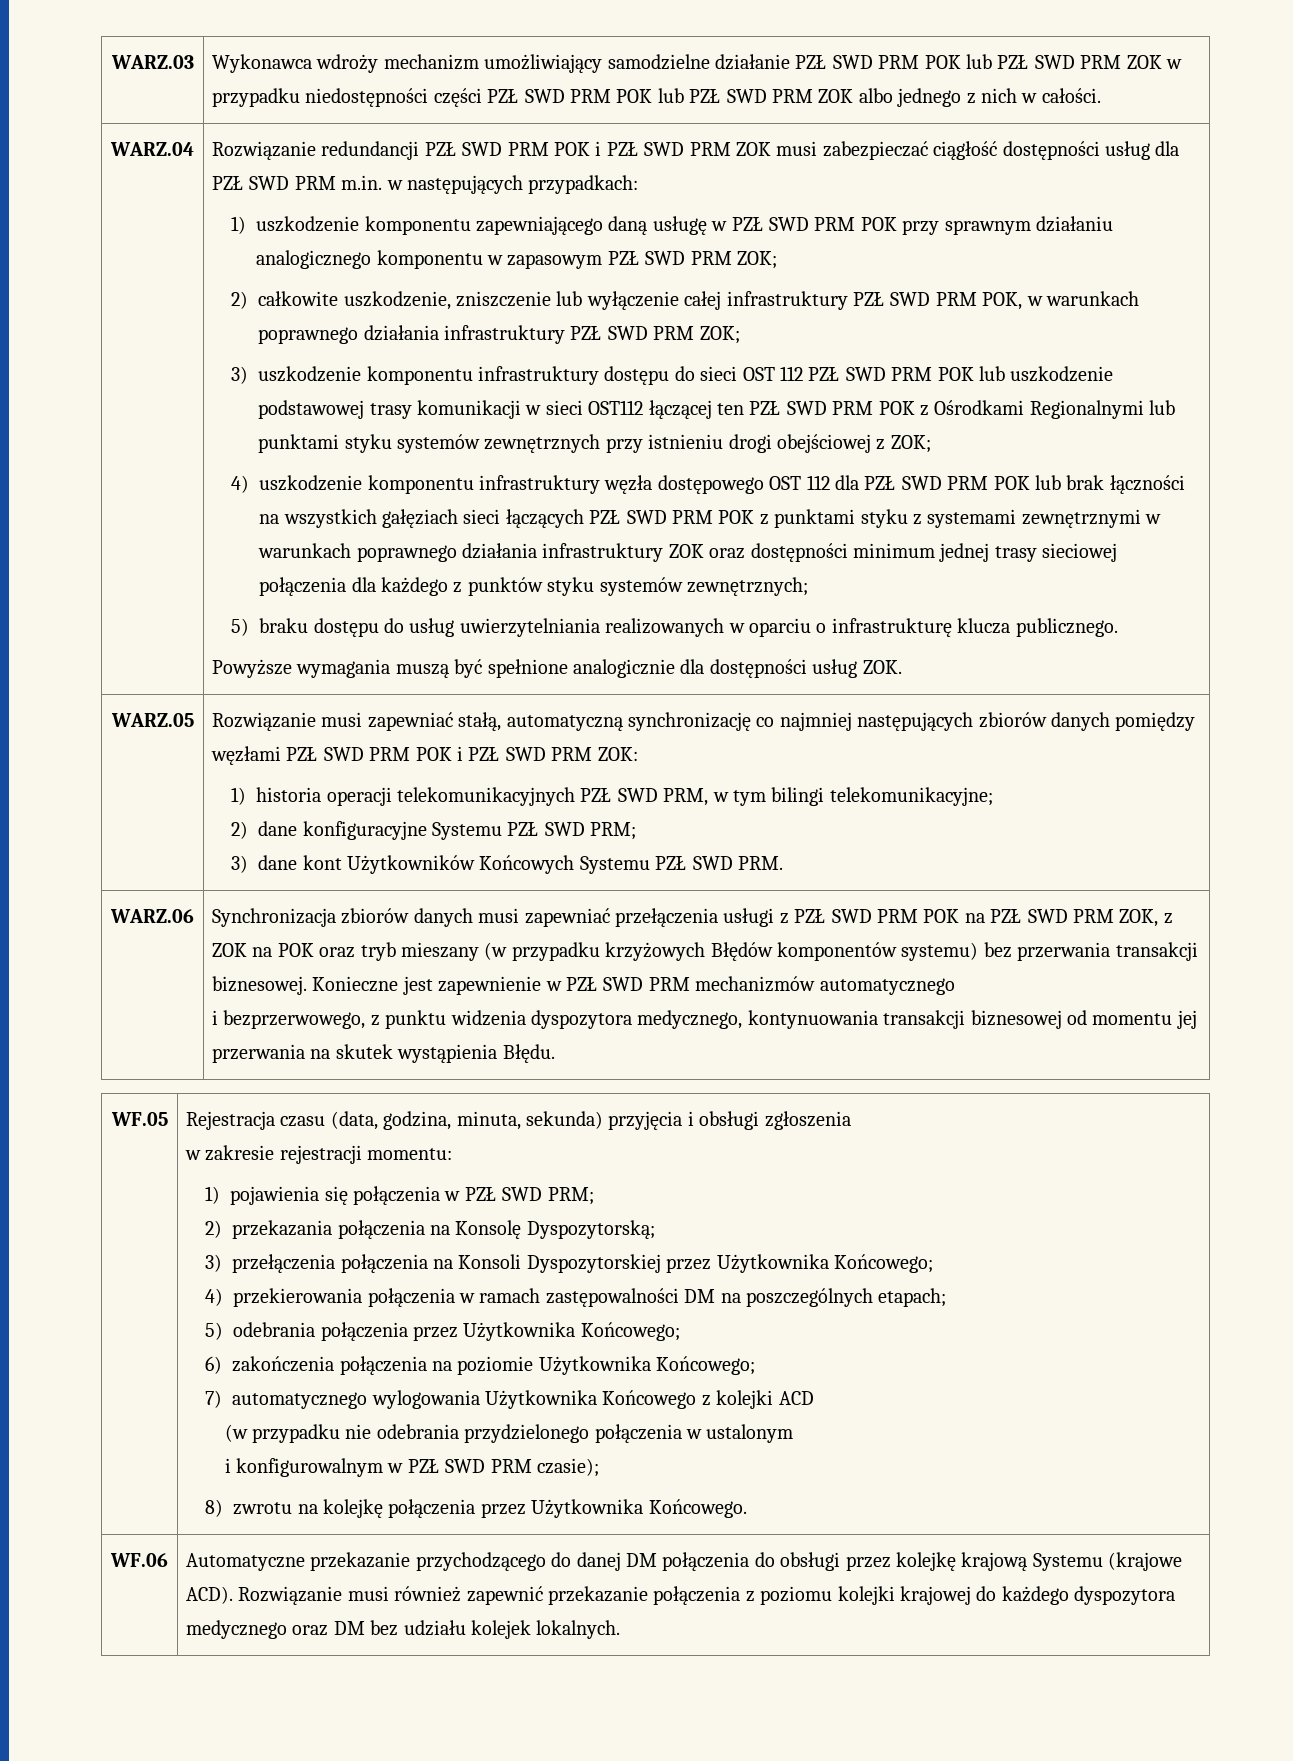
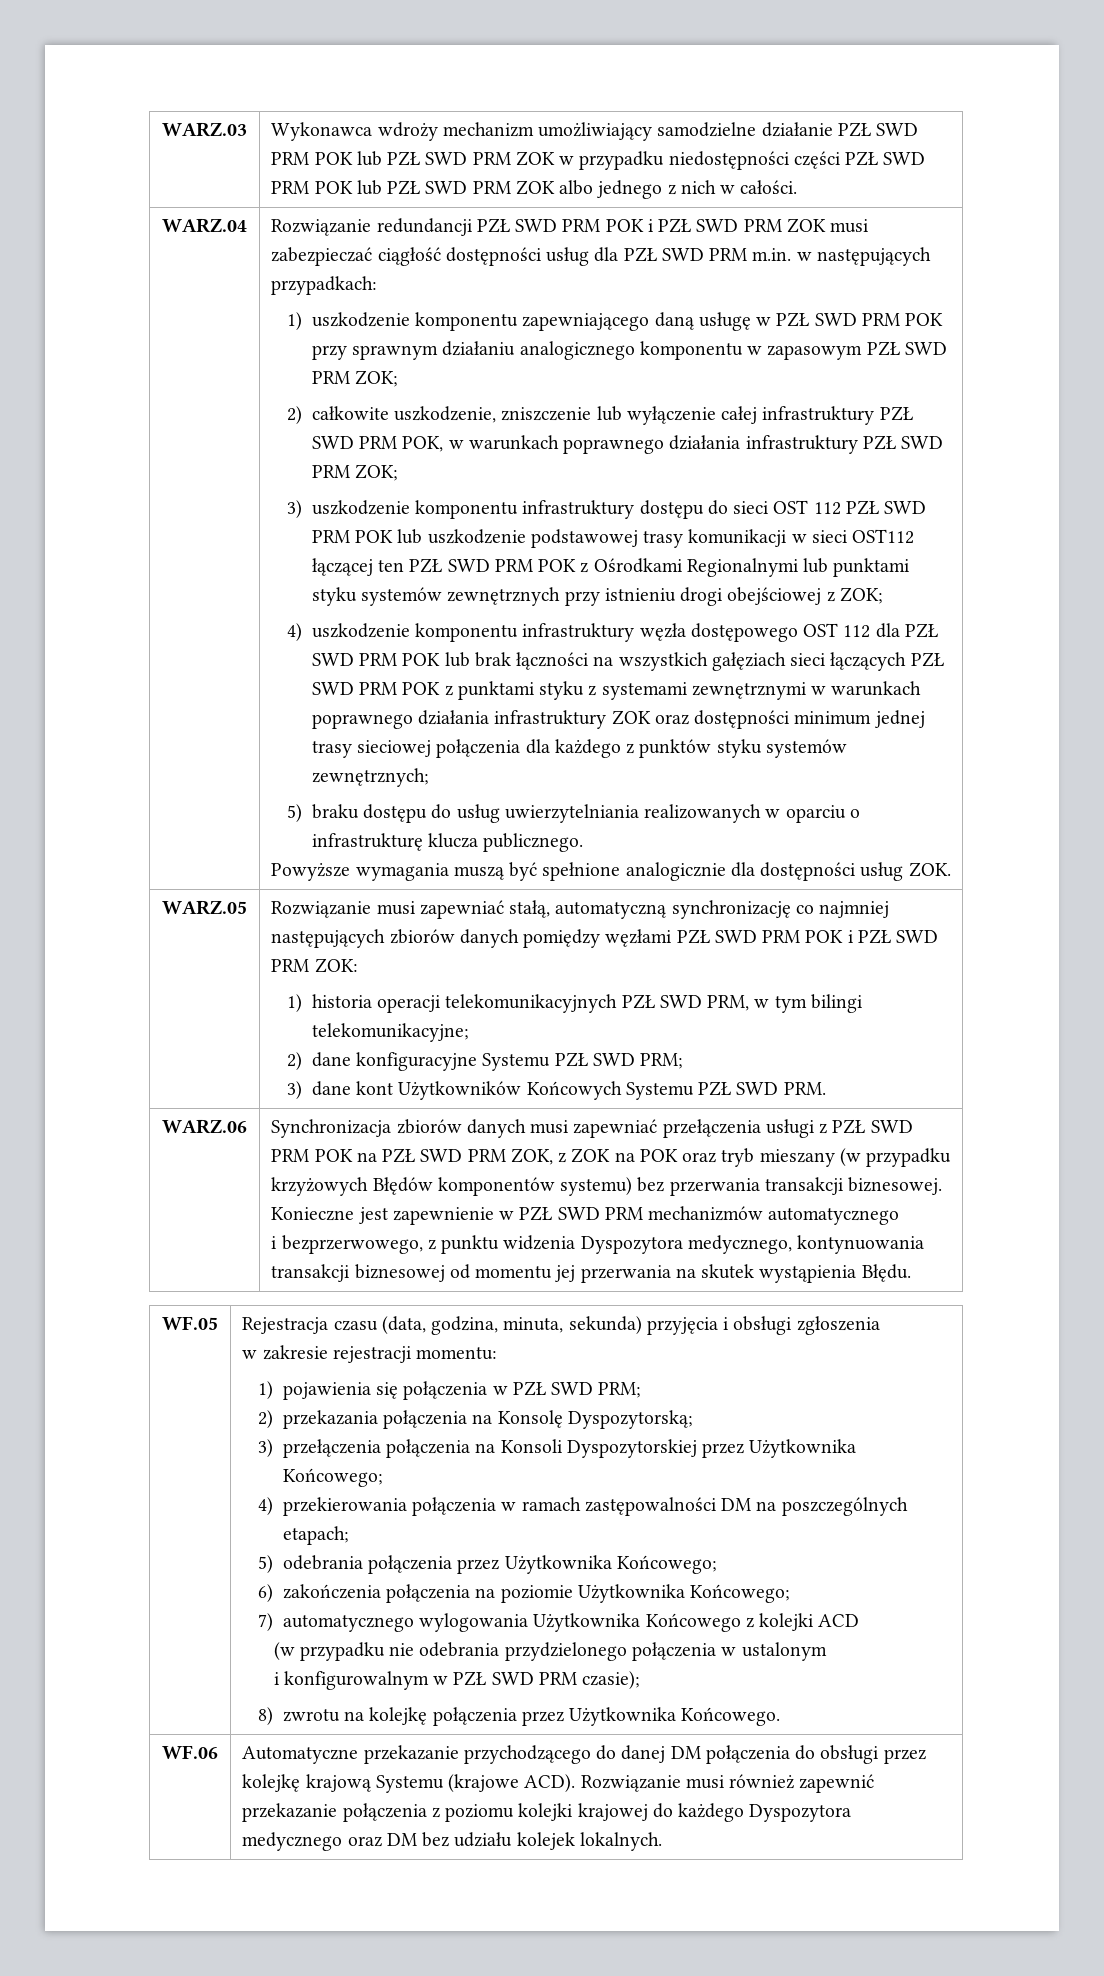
- i bezprzerwowego, z punktu widzenia dyspozytora medycznego, kontynuowania transakcji biznesowej od momentu jej przerwania na skutek wystąpienia Błędu.
+ i bezprzerwowego, z punktu widzenia Dyspozytora medycznego, kontynuowania transakcji biznesowej od momentu jej przerwania na skutek wystąpienia Błędu.
- WF.06 | Automatyczne przekazanie przychodzącego do danej DM połączenia do obsługi przez kolejkę krajową Systemu (krajowe ACD). Rozwiązanie musi również zapewnić przekazanie połączenia z poziomu kolejki krajowej do każdego dyspozytora medycznego oraz DM bez udziału kolejek lokalnych.
+ WF.06 | Automatyczne przekazanie przychodzącego do danej DM połączenia do obsługi przez kolejkę krajową Systemu (krajowe ACD). Rozwiązanie musi również zapewnić przekazanie połączenia z poziomu kolejki krajowej do każdego Dyspozytora medycznego oraz DM bez udziału kolejek lokalnych.

